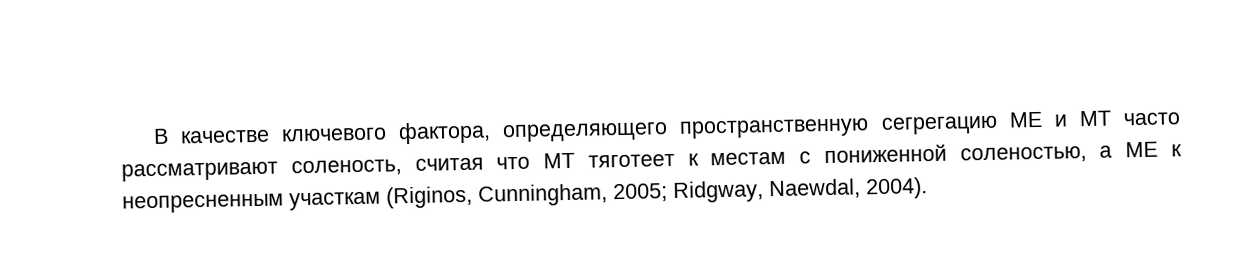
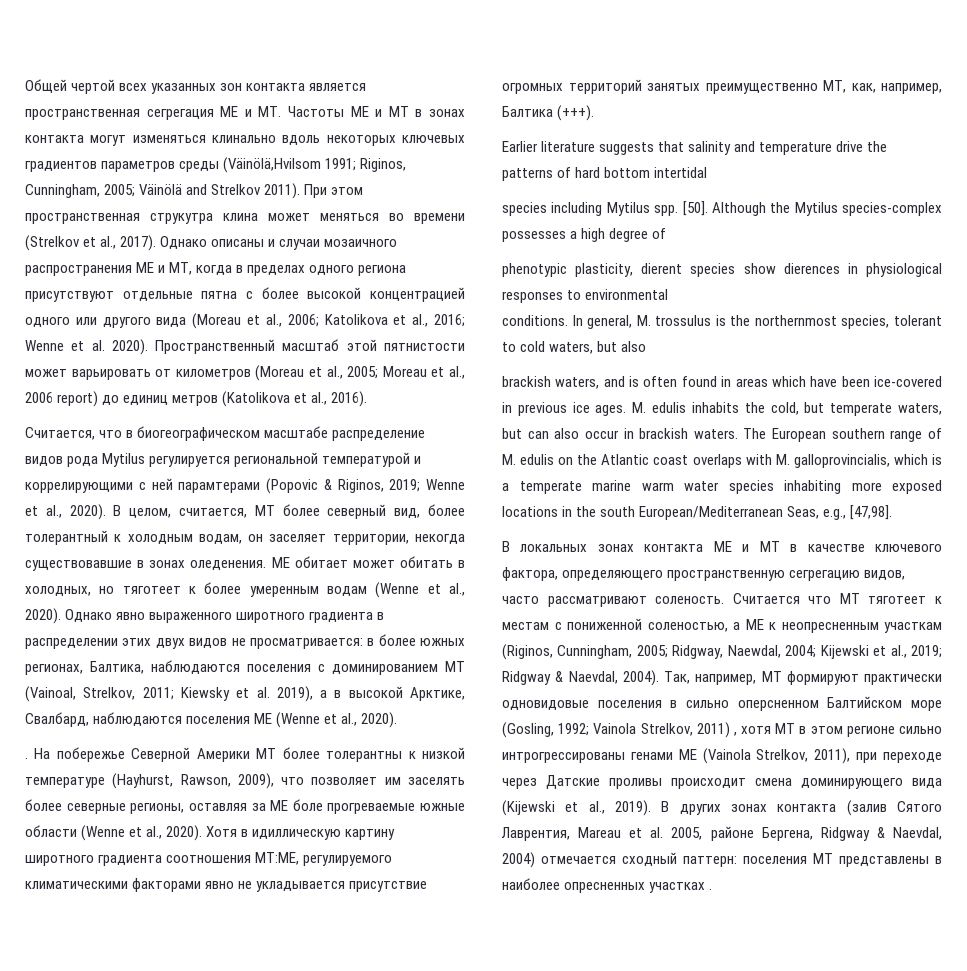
- В качестве ключевого фактора, определяющего пространственную сегрегацию МЕ и МТ часто рассматривают соленость, считая что MT тяготеет к местам с пониженной соленостью, а ME к неопресненным участкам (Riginos, Cunningham, 2005; Ridgway, Naewdal, 2004).
+ Общей чертой всех указанных зон контакта является пространственная сегрегация МЕ и МТ. Частоты МЕ и МТ в зонах контакта могут изменяться клинально вдоль некоторых ключевых градиентов параметров среды (Väinölä,Hvilsom 1991; Riginos, Cunningham, 2005; Väinölä and Strelkov 2011). При этом пространственная струкутра клина может меняться во времени (Strelkov et al., 2017). Однако описаны и случаи мозаичного распространения ME и MT, когда в пределах одного региона присутствуют отдельные пятна с более высокой концентрацией одного или другого вида (Moreau et al., 2006; Katolikova et al., 2016; Wenne et al. 2020). Пространственный масштаб этой пятнистости может варьировать от километров (Moreau et al., 2005; Moreau et al., 2006 report) до единиц метров (Katolikova et al., 2016).
+ Считается, что в биогеографическом масштабе распределение видов рода Mytilus регулируется региональной температурой и коррелирующими с ней парамтерами (Popovic & Riginos, 2019; Wenne et al., 2020). В целом, считается, MT более северный вид, более толерантный к холодным водам, он заселяет территории, некогда существовавшие в зонах оледенения. ME обитает может обитать в холодных, но тяготеет к более умеренным водам (Wenne et al., 2020). Однако явно выраженного широтного градиента в распределении этих двух видов не просматривается: в более южных регионах, Балтика, наблюдаются поселения с доминированием MT (Vainoal, Strelkov, 2011; Kiewsky et al. 2019), a в высокой Арктике, Свалбард, наблюдаются поселения ME (Wenne et al., 2020).
+ . На побережье Северной Америки MT более толерантны к низкой температуре (Hayhurst, Rawson, 2009), что позволяет им заселять более северные регионы, оставляя за ME боле прогреваемые южные области (Wenne et al., 2020). Хотя в идиллическую картину широтного градиента соотношения MT:ME, регулируемого климатическими факторами явно не укладывается присутствие огромных территорий занятых преимущественно MT, как, например, Балтика (+++).
+ Earlier literature suggests that salinity and temperature drive the patterns of hard bottom intertidal
+ species including Mytilus spp. [50]. Although the Mytilus species-complex possesses a high degree of
+ phenotypic plasticity, dierent species show dierences in physiological responses to environmental
+ conditions. In general, M. trossulus is the northernmost species, tolerant to cold waters, but also
+ brackish waters, and is often found in areas which have been ice-covered in previous ice ages. M. edulis inhabits the cold, but temperate waters, but can also occur in brackish waters. The European southern range of M. edulis on the Atlantic coast overlaps with M. galloprovincialis, which is a temperate marine warm water species inhabiting more exposed locations in the south European/Mediterranean Seas, e.g., [47,98].
+ В локальных зонах контакта МЕ и МТ в качестве ключевого фактора, определяющего пространственную сегрегацию видов, часто рассматривают соленость. Считается что MT тяготеет к местам с пониженной соленостью, а ME к неопресненным участкам (Riginos, Cunningham, 2005; Ridgway, Naewdal, 2004; Kijewski et al., 2019; Ridgway & Naevdal, 2004). Так, например, MT формируют практически одновидовые поселения в сильно оперсненном Балтийском море (Gosling, 1992; Vainola Strelkov, 2011) , хотя MT в этом регионе сильно интрогрессированы генами ME (Vainola Strelkov, 2011), при переходе через Датские проливы происходит смена доминирующего вида (Kijewski et al., 2019). В других зонах контакта (залив Сятого Лаврентия, Mareau et al. 2005, районе Бергена, Ridgway & Naevdal, 2004) отмечается сходный паттерн: поселения MT представлены в наиболее опресненных участках .

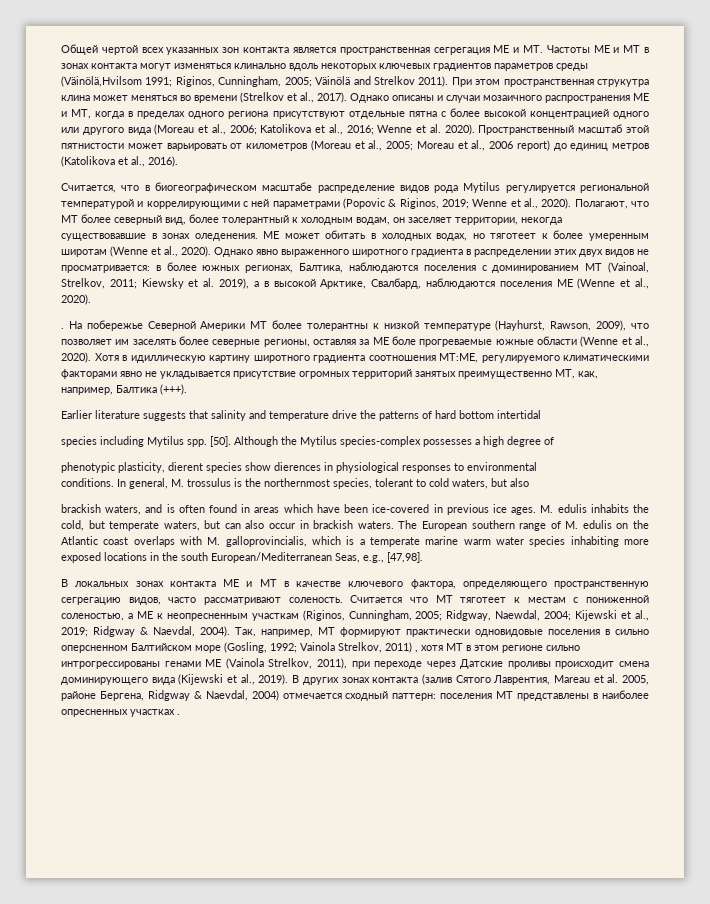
- Считается, что в биогеографическом масштабе распределение видов рода Mytilus регулируется региональной температурой и коррелирующими с ней парамтерами (Popovic & Riginos, 2019; Wenne et al., 2020).
+ Считается, что в биогеографическом масштабе распределение видов рода Mytilus регулируется региональной температурой и коррелирующими с ней параметрами (Popovic & Riginos, 2019; Wenne et al., 2020).
- В целом, считается, MT более северный вид, более толерантный к холодным водам, он заселяет территории, некогда существовавшие в зонах оледенения.
+ Полагают, что MT более северный вид, более толерантный к холодным водам, он заселяет территории, некогда существовавшие в зонах оледенения.
- ME обитает может обитать в холодных, но тяготеет к более умеренным водам (Wenne et al., 2020).
+ ME может обитать в холодных водах, но тяготеет к более умеренным широтам (Wenne et al., 2020).

